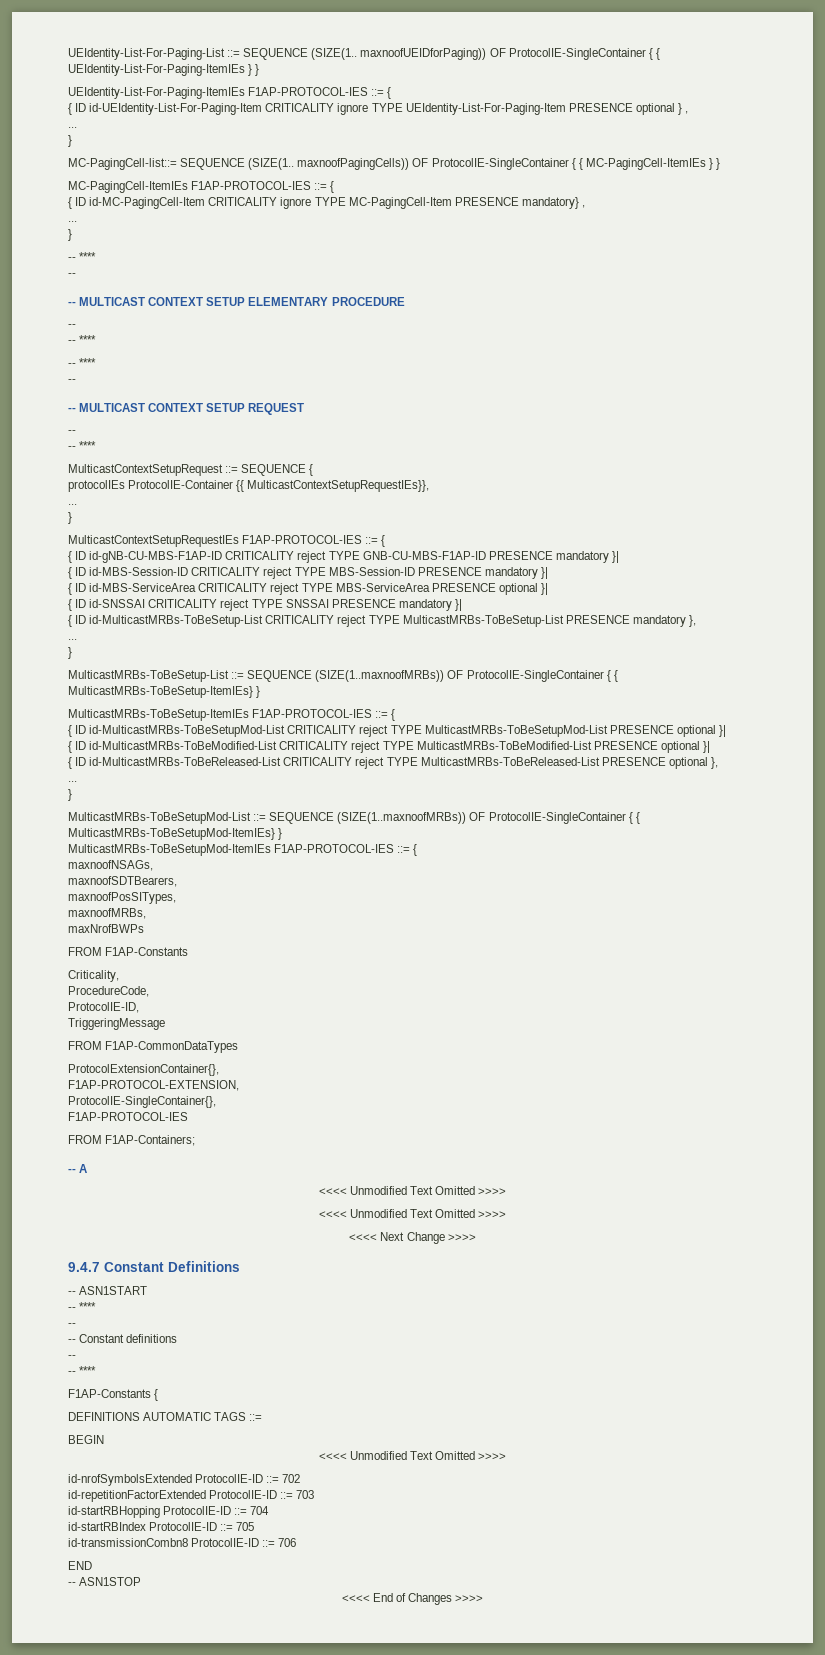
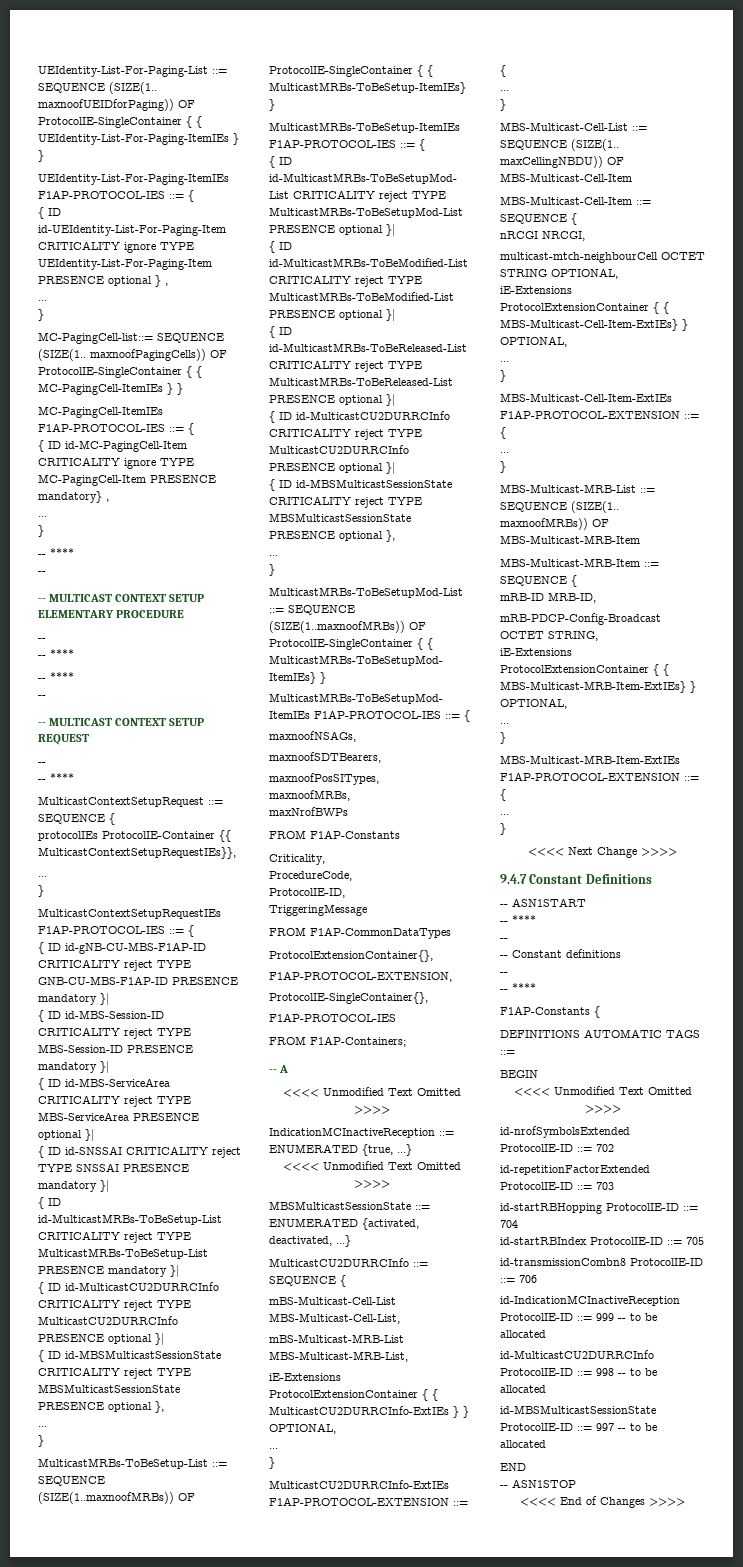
- { ID id-MulticastMRBs-ToBeSetup-List CRITICALITY reject TYPE MulticastMRBs-ToBeSetup-List PRESENCE mandatory },
+ { ID id-MulticastMRBs-ToBeSetup-List CRITICALITY reject TYPE MulticastMRBs-ToBeSetup-List PRESENCE mandatory }|
+ { ID id-MulticastCU2DURRCInfo CRITICALITY reject TYPE MulticastCU2DURRCInfo PRESENCE optional }|
+ { ID id-MBSMulticastSessionState CRITICALITY reject TYPE MBSMulticastSessionState PRESENCE optional },
- { ID id-MulticastMRBs-ToBeReleased-List CRITICALITY reject TYPE MulticastMRBs-ToBeReleased-List PRESENCE optional },
+ { ID id-MulticastMRBs-ToBeReleased-List CRITICALITY reject TYPE MulticastMRBs-ToBeReleased-List PRESENCE optional }|
+ { ID id-MulticastCU2DURRCInfo CRITICALITY reject TYPE MulticastCU2DURRCInfo PRESENCE optional }|
+ { ID id-MBSMulticastSessionState CRITICALITY reject TYPE MBSMulticastSessionState PRESENCE optional },
  -- A
  <<<< Unmodified Text Omitted >>>>
+ IndicationMCInactiveReception ::= ENUMERATED {true, ...}
  <<<< Unmodified Text Omitted >>>>
+ MBSMulticastSessionState ::= ENUMERATED {activated, deactivated, ...}
+ MulticastCU2DURRCInfo ::= SEQUENCE {
+ mBS-Multicast-Cell-List MBS-Multicast-Cell-List,
+ mBS-Multicast-MRB-List MBS-Multicast-MRB-List,
+ iE-Extensions ProtocolExtensionContainer { { MulticastCU2DURRCInfo-ExtIEs } } OPTIONAL,
+ ...
+ }
+ MulticastCU2DURRCInfo-ExtIEs F1AP-PROTOCOL-EXTENSION ::= {
+ ...
+ }
+ MBS-Multicast-Cell-List ::= SEQUENCE (SIZE(1.. maxCellingNBDU)) OF MBS-Multicast-Cell-Item
+ MBS-Multicast-Cell-Item ::= SEQUENCE {
+ nRCGI NRCGI,
+ multicast-mtch-neighbourCell OCTET STRING OPTIONAL,
+ iE-Extensions ProtocolExtensionContainer { { MBS-Multicast-Cell-Item-ExtIEs} } OPTIONAL,
+ ...
+ }
+ MBS-Multicast-Cell-Item-ExtIEs F1AP-PROTOCOL-EXTENSION ::= {
+ ...
+ }
+ MBS-Multicast-MRB-List ::= SEQUENCE (SIZE(1.. maxnoofMRBs)) OF MBS-Multicast-MRB-Item
+ MBS-Multicast-MRB-Item ::= SEQUENCE {
+ mRB-ID MRB-ID,
+ mRB-PDCP-Config-Broadcast OCTET STRING,
+ iE-Extensions ProtocolExtensionContainer { { MBS-Multicast-MRB-Item-ExtIEs} } OPTIONAL,
+ ...
+ }
+ MBS-Multicast-MRB-Item-ExtIEs F1AP-PROTOCOL-EXTENSION ::= {
+ ...
+ }
+ id-IndicationMCInactiveReception ProtocolIE-ID ::= 999 -- to be allocated
+ id-MulticastCU2DURRCInfo ProtocolIE-ID ::= 998 -- to be allocated
+ id-MBSMulticastSessionState ProtocolIE-ID ::= 997 -- to be allocated

